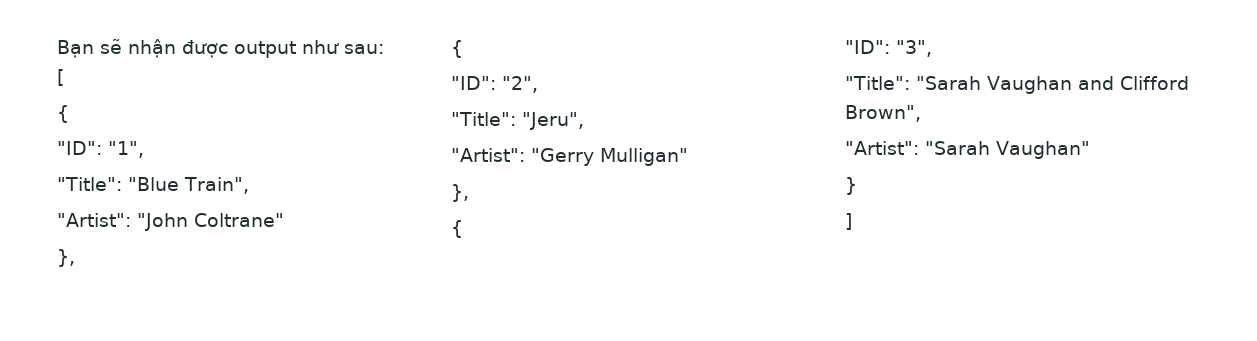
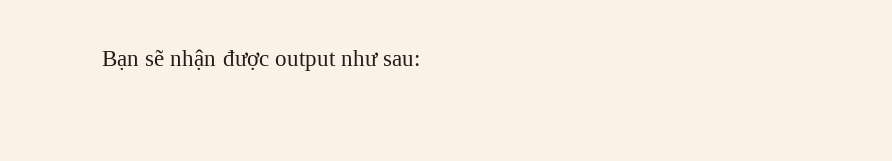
- [
- {
- "ID": "1",
- "Title": "Blue Train",
- "Artist": "John Coltrane"
- },
- {
- "ID": "2",
- "Title": "Jeru",
- "Artist": "Gerry Mulligan"
- },
- {
- "ID": "3",
- "Title": "Sarah Vaughan and Clifford Brown",
- "Artist": "Sarah Vaughan"
- }
- ]

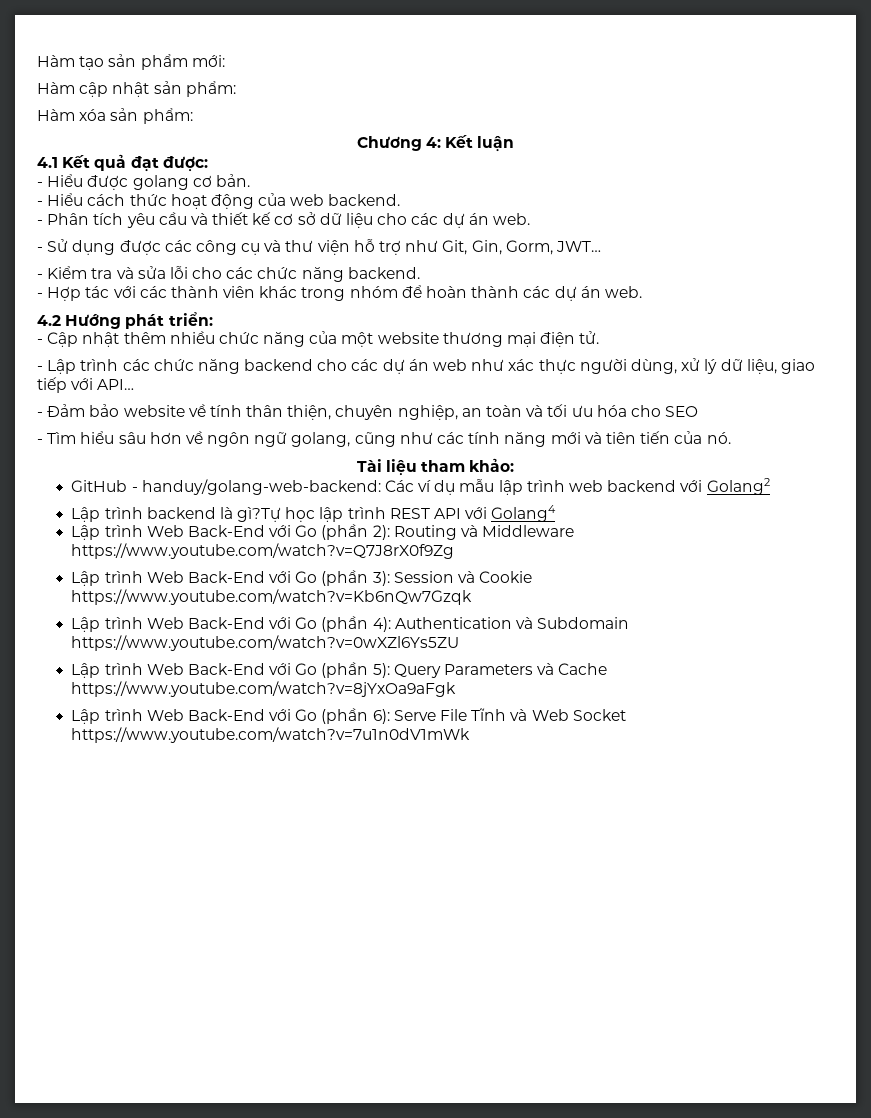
- Bạn sẽ nhận được output như sau:
+ Hàm tạo sản phẩm mới:
+ Hàm cập nhật sản phẩm:
+ Hàm xóa sản phẩm:
+ Chương 4: Kết luận
+ 4.1 Kết quả đạt được:
+ - Hiểu được golang cơ bản.
+ - Hiểu cách thức hoạt động của web backend.
+ - Phân tích yêu cầu và thiết kế cơ sở dữ liệu cho các dự án web.
+ - Sử dụng được các công cụ và thư viện hỗ trợ như Git, Gin, Gorm, JWT…
+ - Kiểm tra và sửa lỗi cho các chức năng backend.
+ - Hợp tác với các thành viên khác trong nhóm để hoàn thành các dự án web.
+ 4.2 Hướng phát triển:
+ - Cập nhật thêm nhiều chức năng của một website thương mại điện tử.
+ - Lập trình các chức năng backend cho các dự án web như xác thực người dùng, xử lý dữ liệu, giao tiếp với API…
+ - Đảm bảo website về tính thân thiện, chuyên nghiệp, an toàn và tối ưu hóa cho SEO
+ - Tìm hiểu sâu hơn về ngôn ngữ golang, cũng như các tính năng mới và tiên tiến của nó.
+ Tài liệu tham khảo:
+ GitHub - handuy/golang-web-backend: Các ví dụ mẫu lập trình web backend với Golang2
+ Lập trình backend là gì?Tự học lập trình REST API với Golang4
+ Lập trình Web Back-End với Go (phần 2): Routing và Middleware https://www.youtube.com/watch?v=Q7J8rX0f9Zg
+ Lập trình Web Back-End với Go (phần 3): Session và Cookie https://www.youtube.com/watch?v=Kb6nQw7Gzqk
+ Lập trình Web Back-End với Go (phần 4): Authentication và Subdomain https://www.youtube.com/watch?v=0wXZl6Ys5ZU
+ Lập trình Web Back-End với Go (phần 5): Query Parameters và Cache https://www.youtube.com/watch?v=8jYxOa9aFgk
+ Lập trình Web Back-End với Go (phần 6): Serve File Tĩnh và Web Socket https://www.youtube.com/watch?v=7u1n0dV1mWk

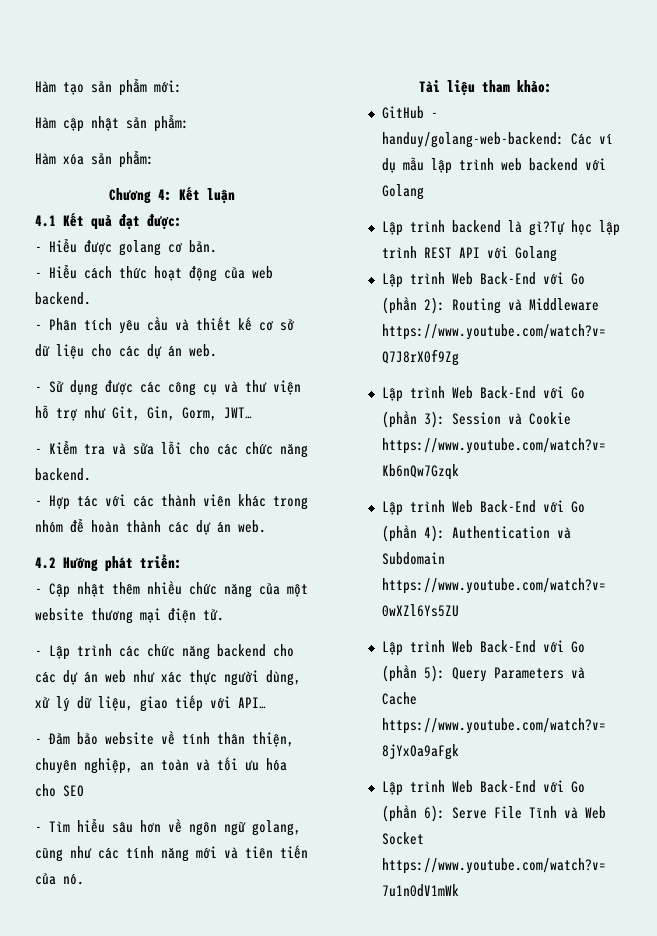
- GitHub - handuy/golang-web-backend: Các ví dụ mẫu lập trình web backend với Golang2
+ GitHub - handuy/golang-web-backend: Các ví dụ mẫu lập trình web backend với Golang
- Lập trình backend là gì?Tự học lập trình REST API với Golang4
+ Lập trình backend là gì?Tự học lập trình REST API với Golang

